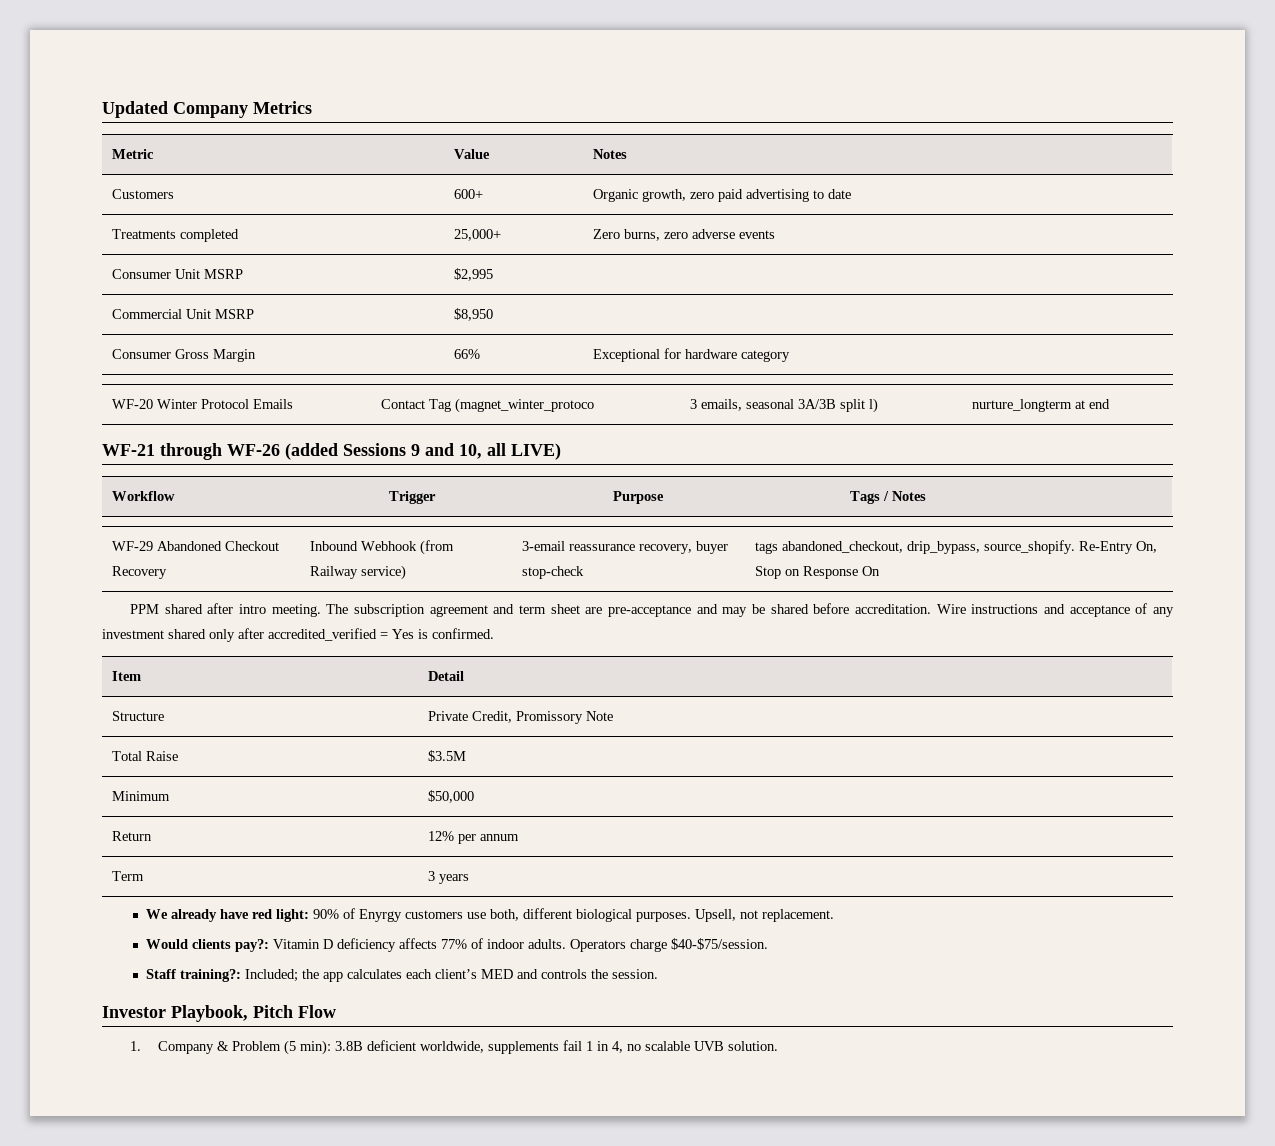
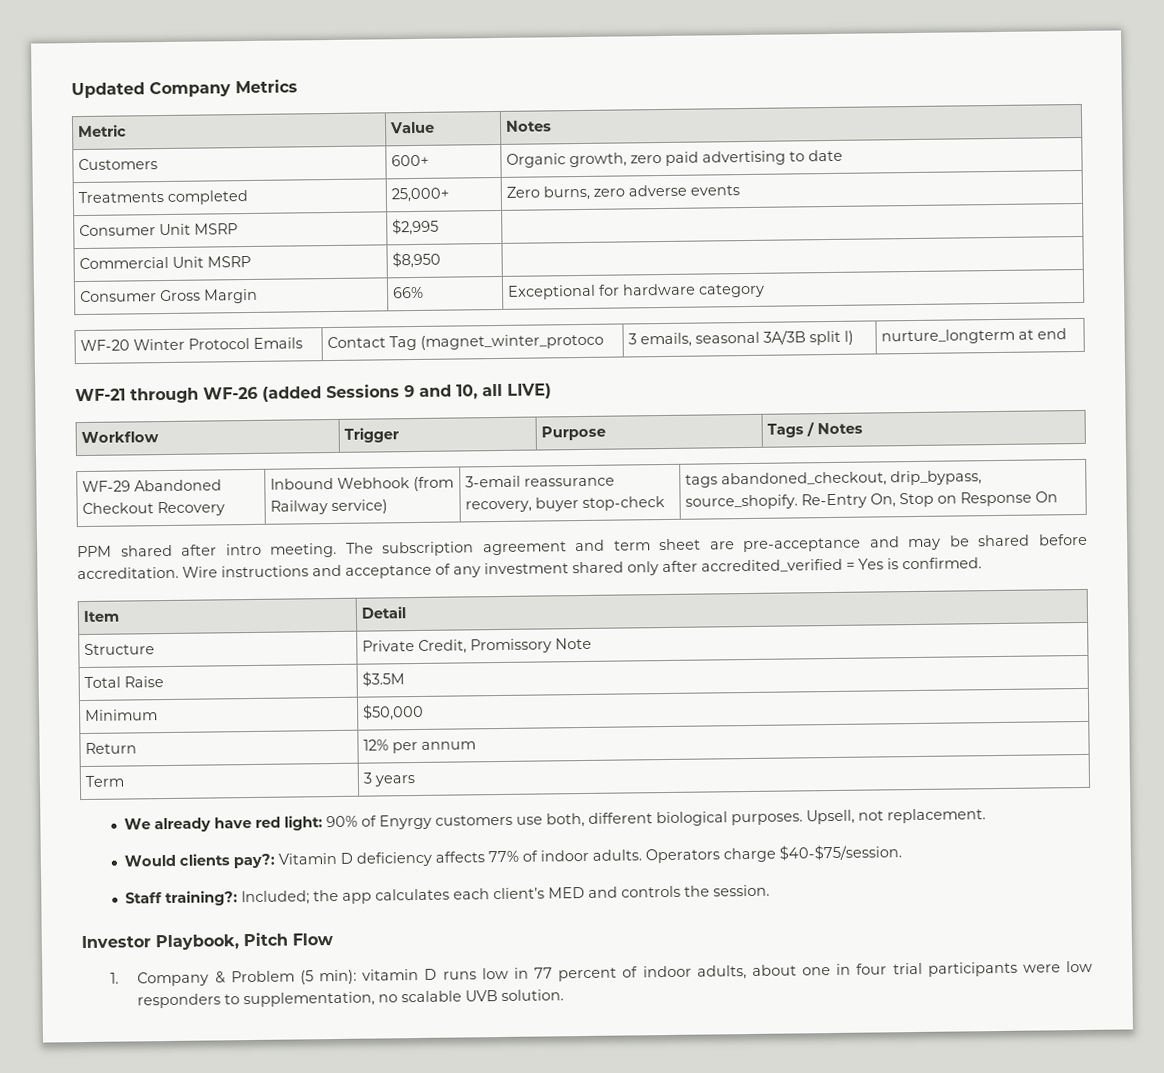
- 1. Company & Problem (5 min): 3.8B deficient worldwide, supplements fail 1 in 4, no scalable UVB solution.
+ 1. Company & Problem (5 min): vitamin D runs low in 77 percent of indoor adults, about one in four trial participants were low responders to supplementation, no scalable UVB solution.

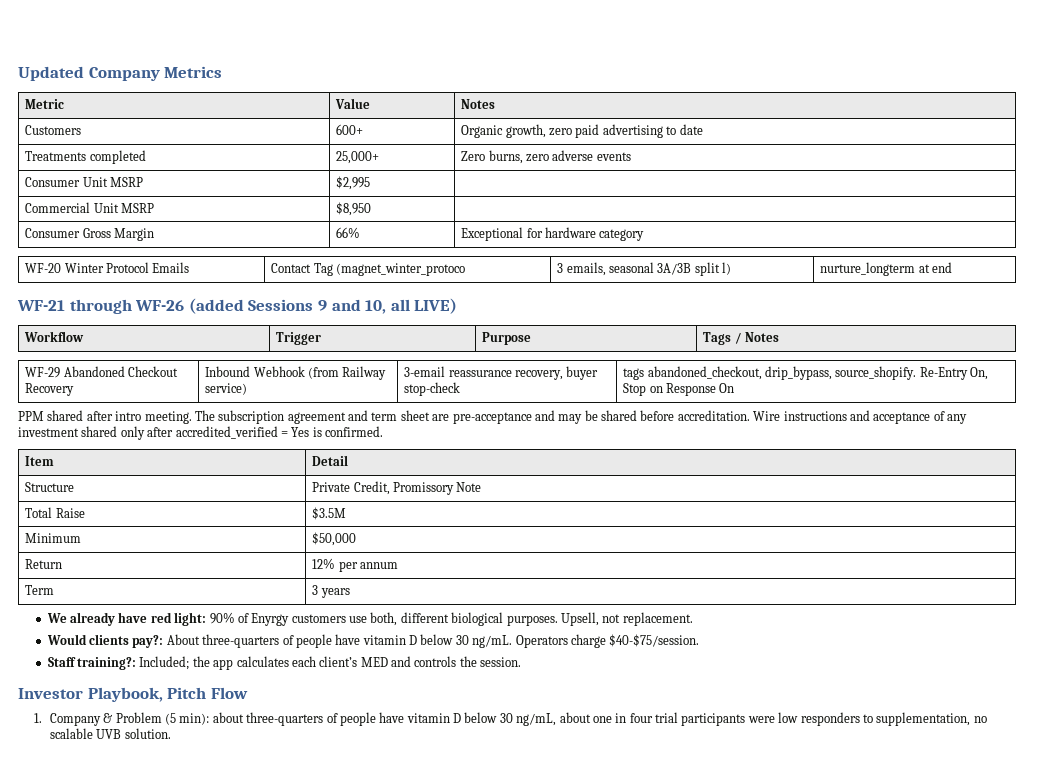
- Would clients pay?: Vitamin D deficiency affects 77% of indoor adults.
+ Would clients pay?: About three-quarters of people have vitamin D below 30 ng/mL.
- 1. Company & Problem (5 min): vitamin D runs low in 77 percent of indoor adults, about one in four trial participants were low responders to supplementation, no scalable UVB solution.
+ 1. Company & Problem (5 min): about three-quarters of people have vitamin D below 30 ng/mL, about one in four trial participants were low responders to supplementation, no scalable UVB solution.

